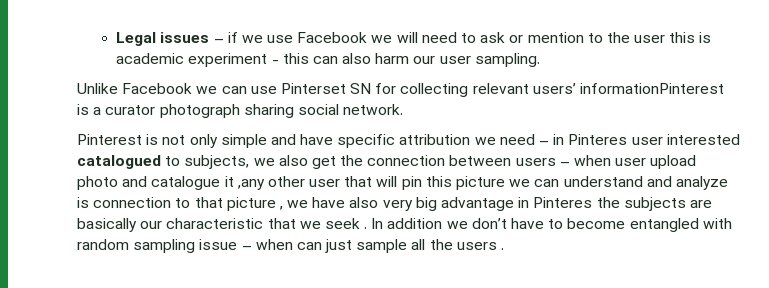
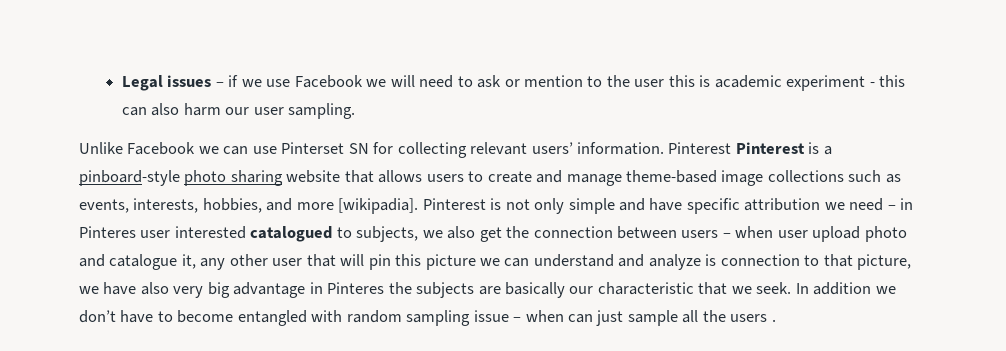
- Unlike Facebook we can use Pinterset SN for collecting relevant users’ informationPinterest is a curator photograph sharing social network.
- Pinterest is not only simple and have specific attribution we need – in Pinteres user interested catalogued to subjects, we also get the connection between users – when user upload photo and catalogue it ,any other user that will pin this picture we can understand and analyze is connection to that picture , we have also very big advantage in Pinteres the subjects are basically our characteristic that we seek .
+ Unlike Facebook we can use Pinterset SN for collecting relevant users’ information. Pinterest Pinterest is a pinboard-style photo sharing website that allows users to create and manage theme-based image collections such as events, interests, hobbies, and more [wikipadia]. Pinterest is not only simple and have specific attribution we need – in Pinteres user interested catalogued to subjects, we also get the connection between users – when user upload photo and catalogue it, any other user that will pin this picture we can understand and analyze is connection to that picture, we have also very big advantage in Pinteres the subjects are basically our characteristic that we seek.

